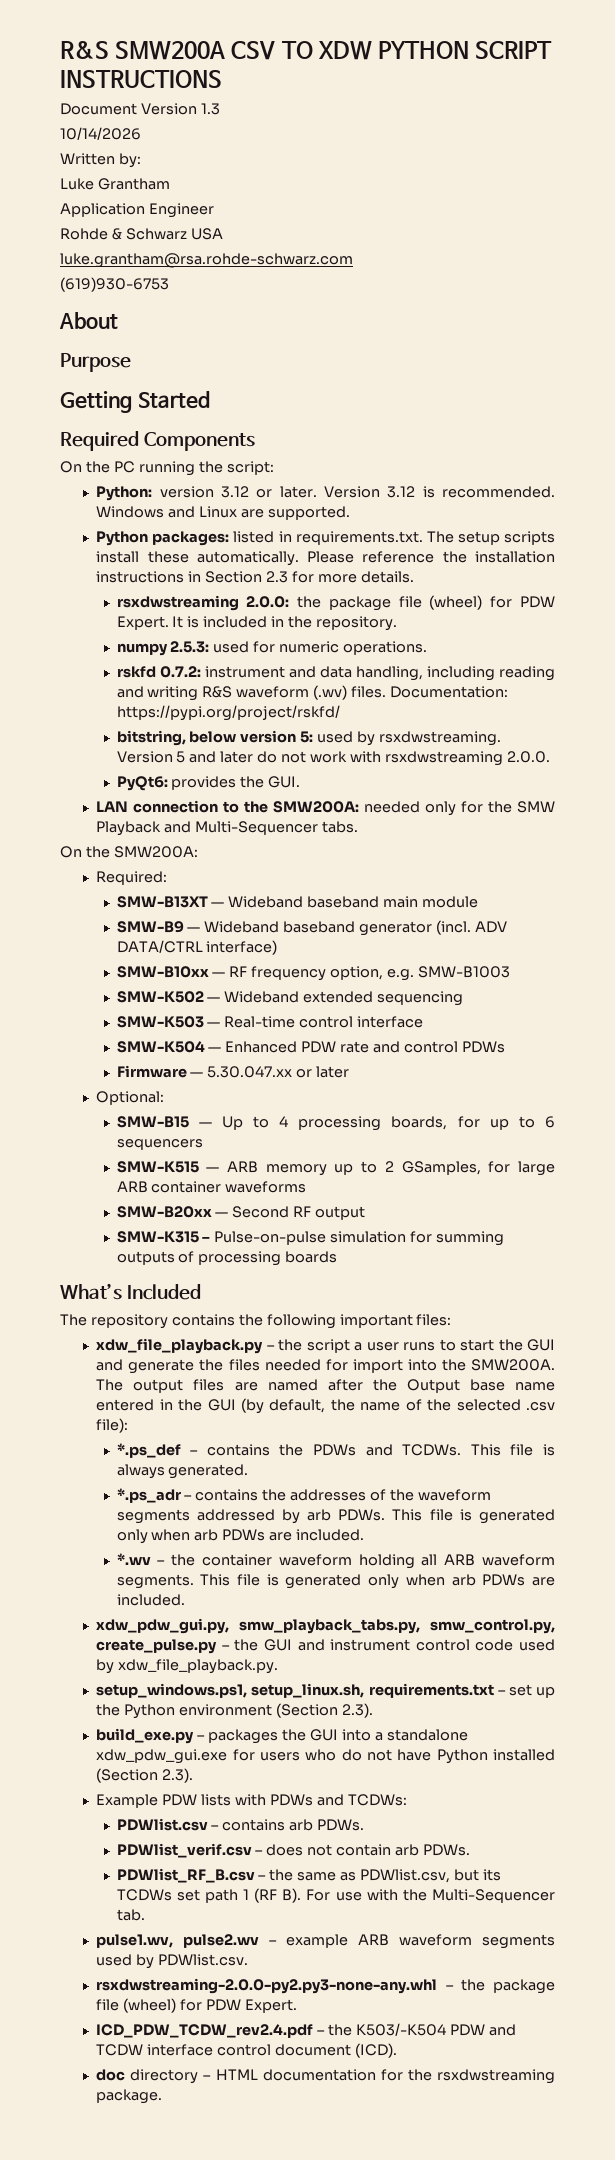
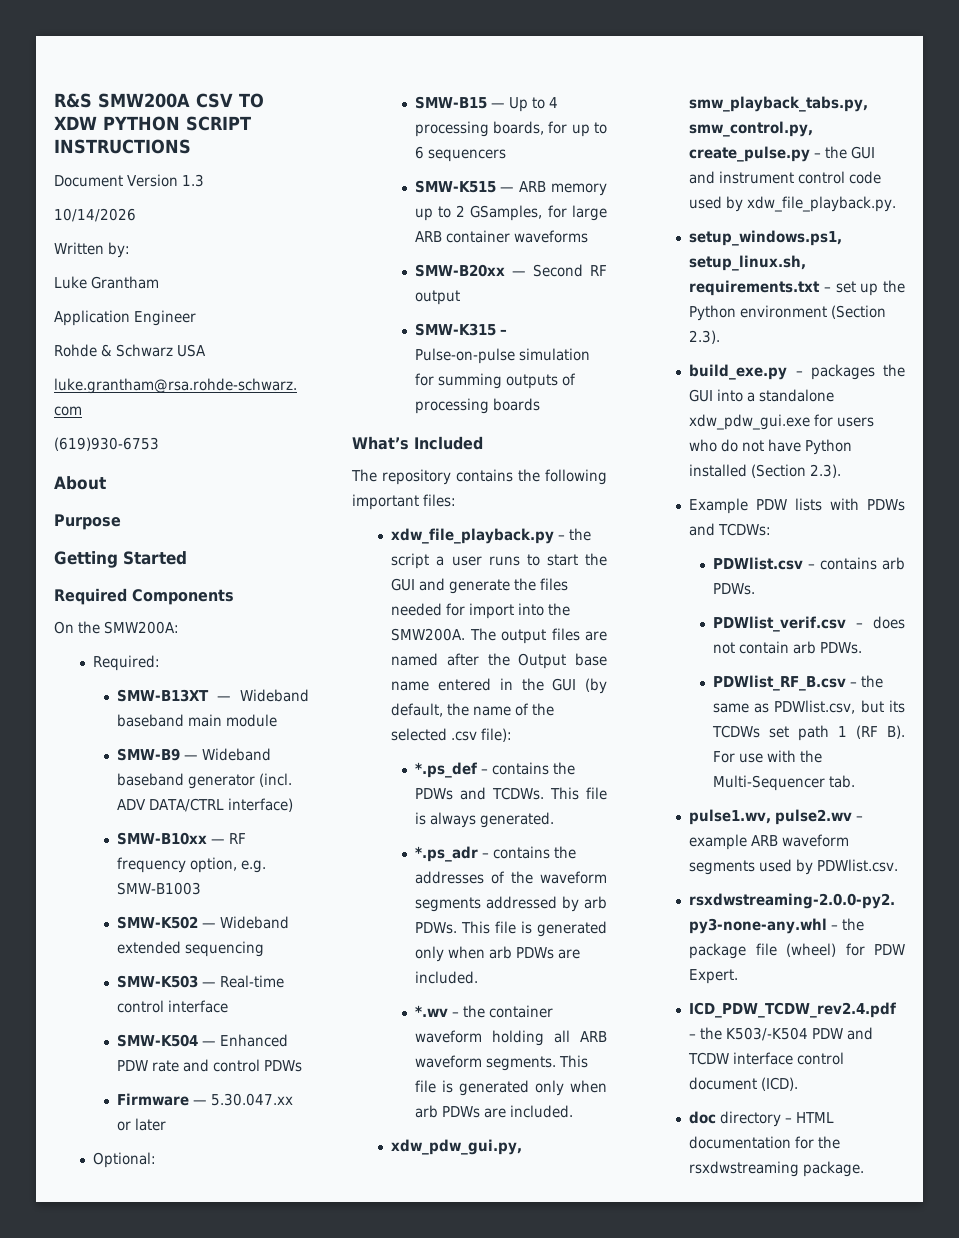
- On the PC running the script:
- Python: version 3.12 or later. Version 3.12 is recommended. Windows and Linux are supported.
- Python packages: listed in requirements.txt. The setup scripts install these automatically. Please reference the installation instructions in Section 2.3 for more details.
- rsxdwstreaming 2.0.0: the package file (wheel) for PDW Expert. It is included in the repository.
- numpy 2.5.3: used for numeric operations.
- rskfd 0.7.2: instrument and data handling, including reading and writing R&S waveform (.wv) files. Documentation: https://pypi.org/project/rskfd/
- bitstring, below version 5: used by rsxdwstreaming. Version 5 and later do not work with rsxdwstreaming 2.0.0.
- PyQt6: provides the GUI.
- LAN connection to the SMW200A: needed only for the SMW Playback and Multi-Sequencer tabs.

